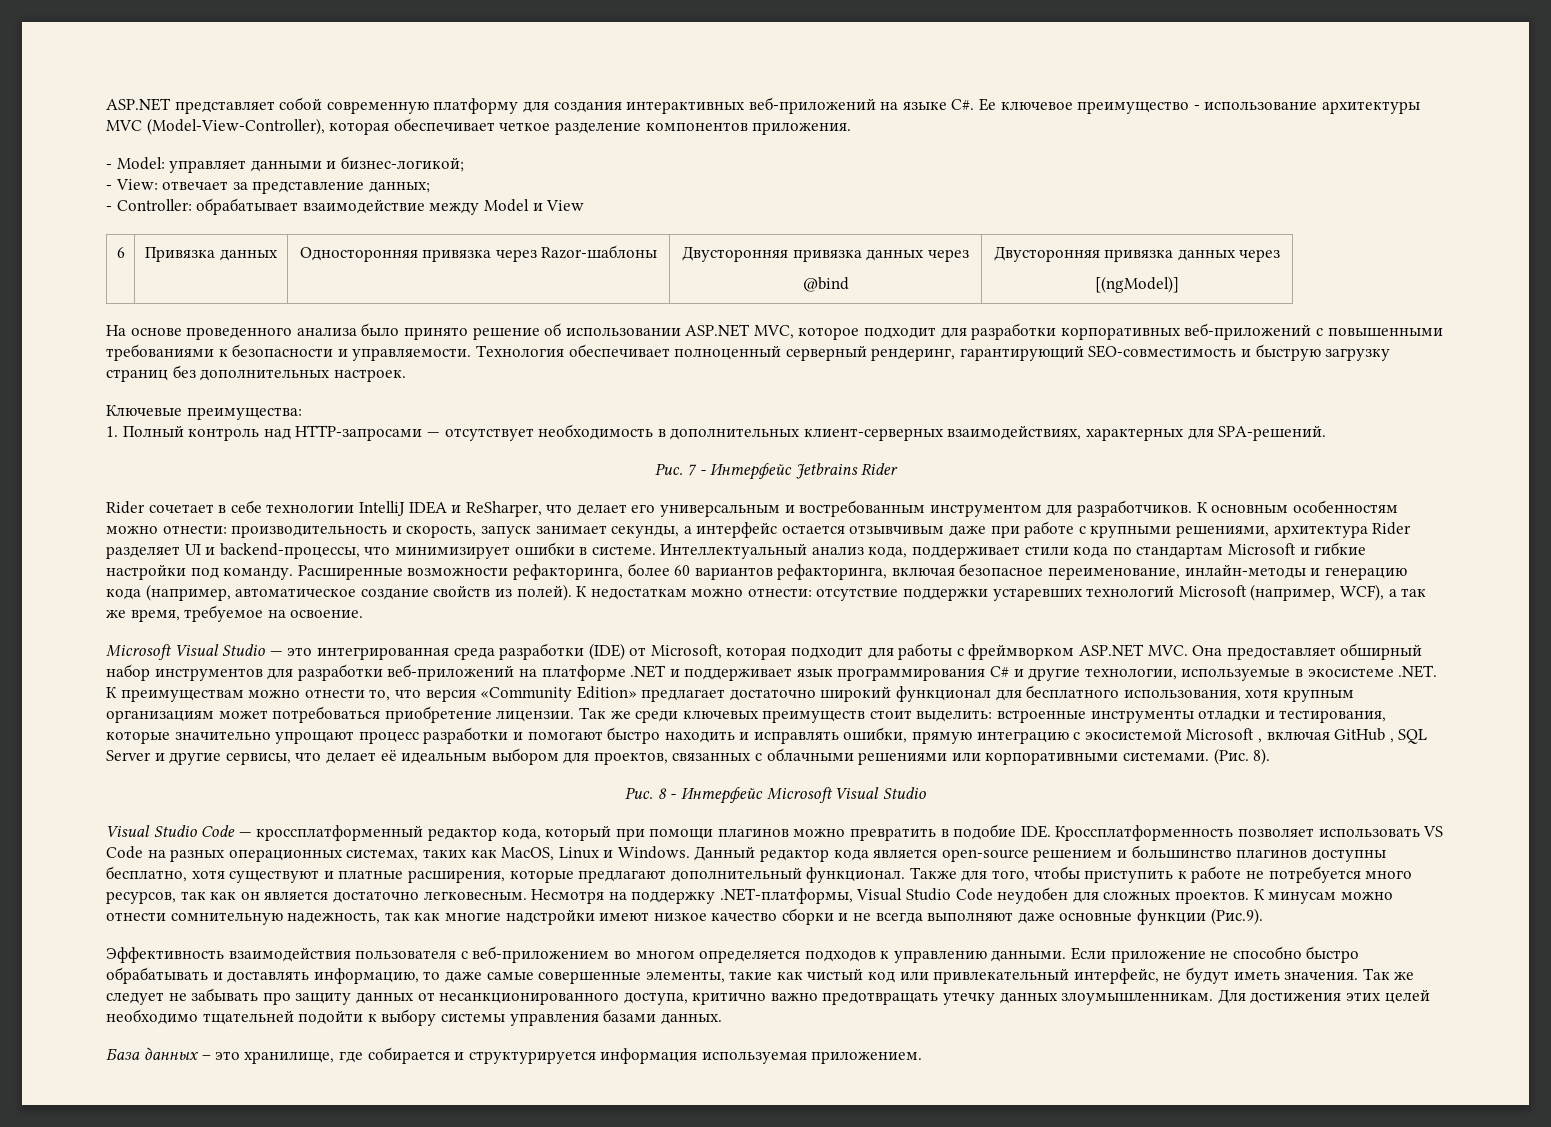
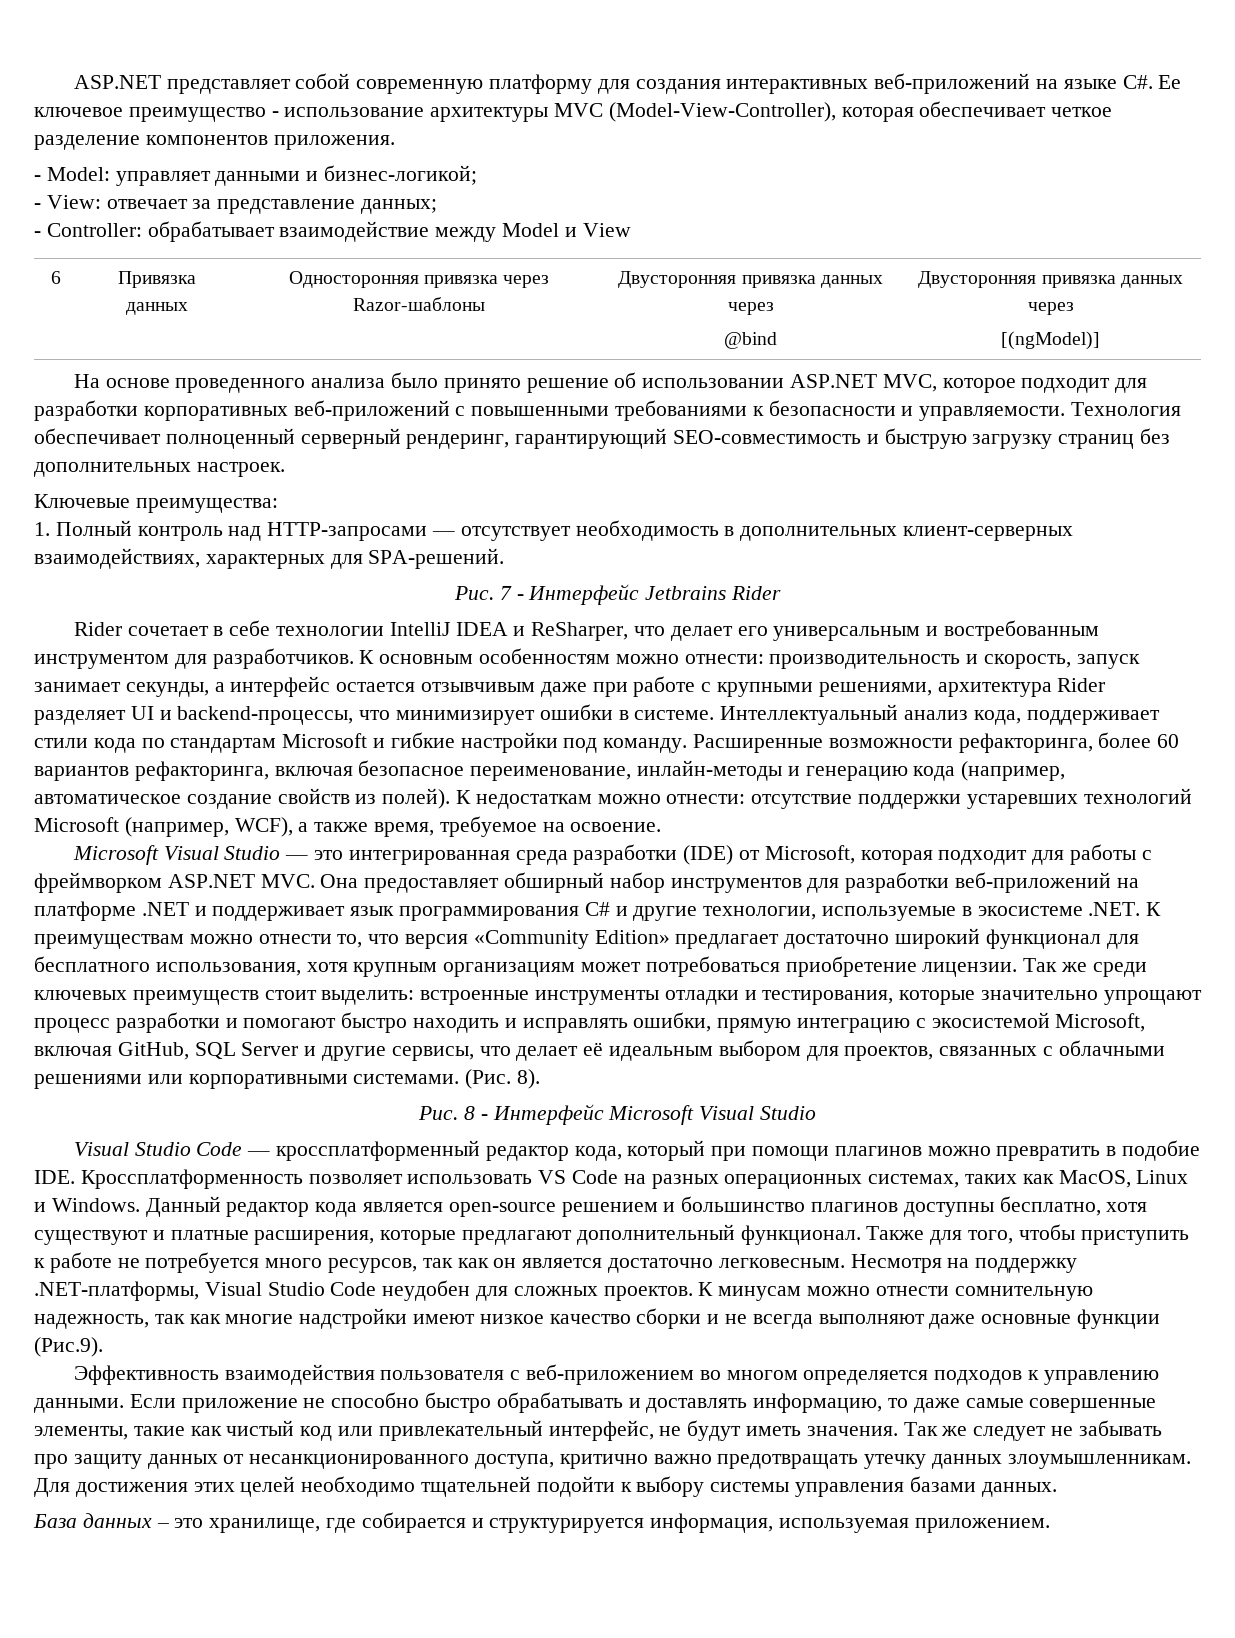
- К недостаткам можно отнести: отсутствие поддержки устаревших технологий Microsoft (например, WCF), а так же время, требуемое на освоение.
+ К недостаткам можно отнести: отсутствие поддержки устаревших технологий Microsoft (например, WCF), а также время, требуемое на освоение.
- Так же среди ключевых преимуществ стоит выделить: встроенные инструменты отладки и тестирования, которые значительно упрощают процесс разработки и помогают быстро находить и исправлять ошибки, прямую интеграцию с экосистемой Microsoft , включая GitHub , SQL Server и другие сервисы, что делает её идеальным выбором для проектов, связанных с облачными решениями или корпоративными системами.
+ Так же среди ключевых преимуществ стоит выделить: встроенные инструменты отладки и тестирования, которые значительно упрощают процесс разработки и помогают быстро находить и исправлять ошибки, прямую интеграцию с экосистемой Microsoft, включая GitHub, SQL Server и другие сервисы, что делает её идеальным выбором для проектов, связанных с облачными решениями или корпоративными системами.
- База данных – это хранилище, где собирается и структурируется информация используемая приложением.
+ База данных – это хранилище, где собирается и структурируется информация, используемая приложением.

